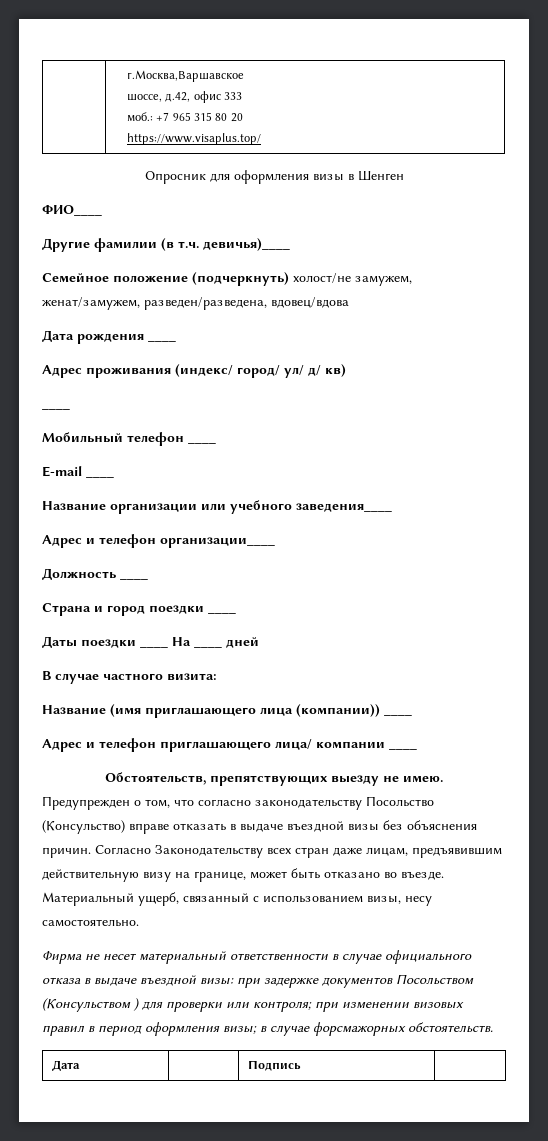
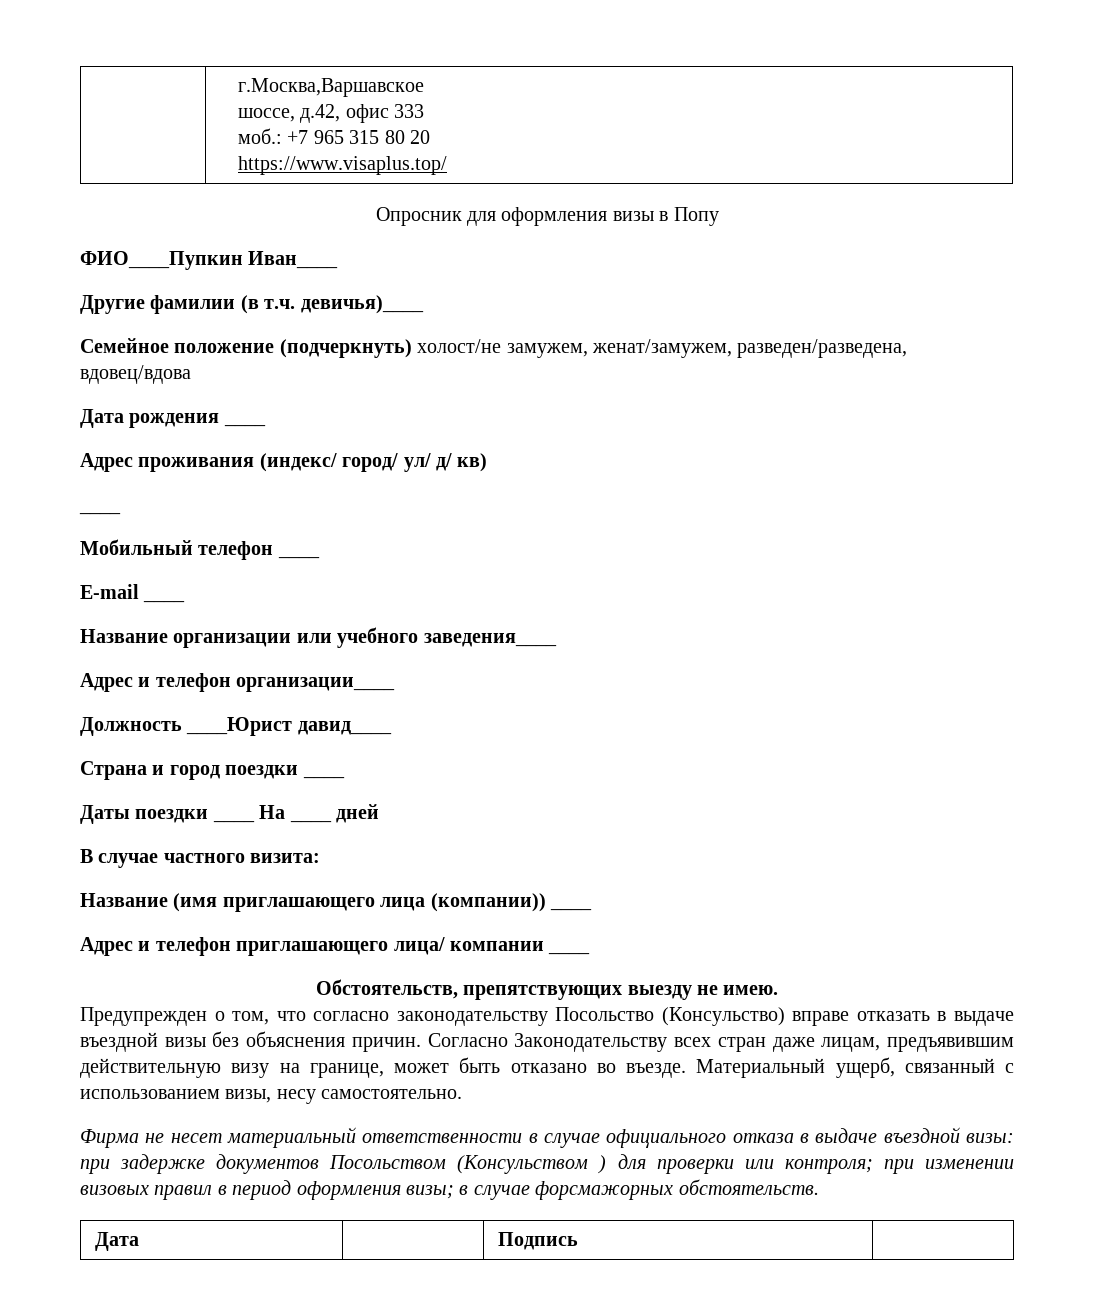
- Опросник для оформления визы в Шенген
- ФИО____
+ Опросник для оформления визы в Попу
+ ФИО____Пупкин Иван____
- Должность ____
+ Должность ____Юрист давид____

